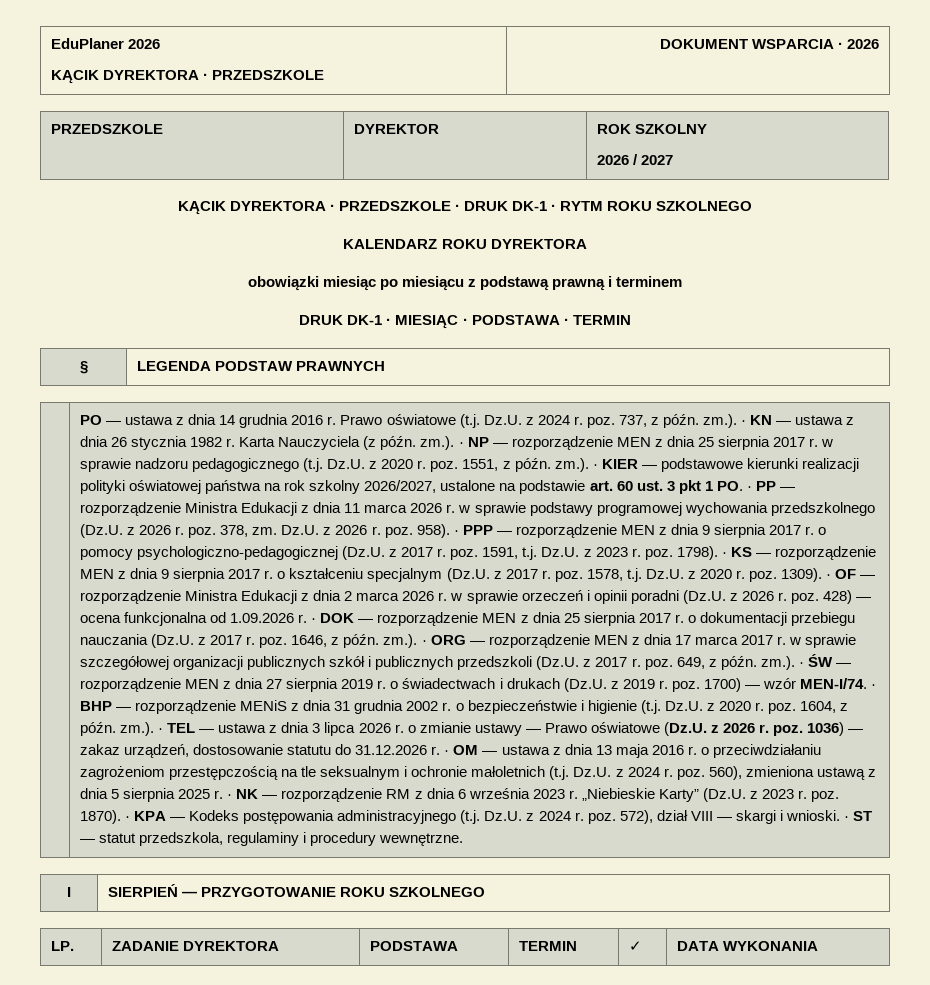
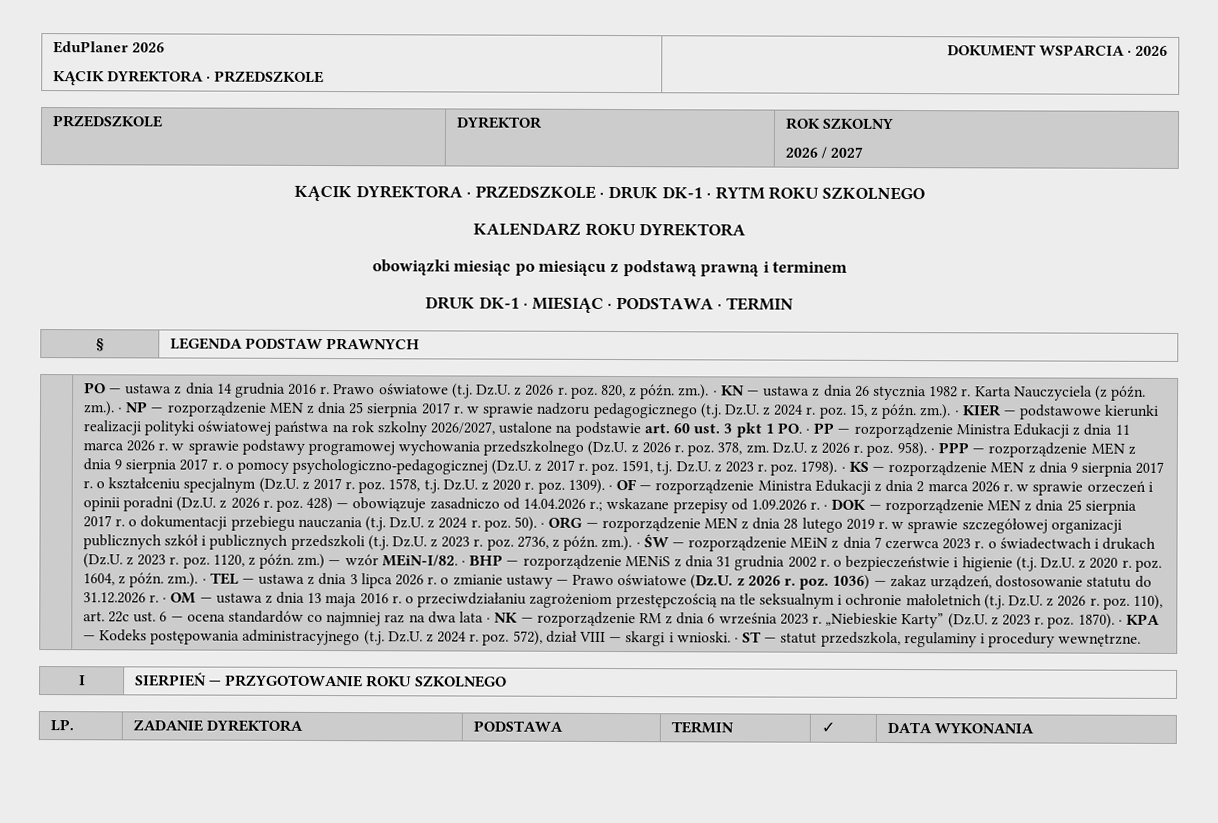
- Prawo oświatowe (t.j. Dz.U. z 2024 r. poz. 737, z późn. zm.). · KN — ustawa z dnia 26 stycznia 1982 r.
+ Prawo oświatowe (t.j. Dz.U. z 2026 r. poz. 820, z późn. zm.). · KN — ustawa z dnia 26 stycznia 1982 r.
- Karta Nauczyciela (z późn. zm.). · NP — rozporządzenie MEN z dnia 25 sierpnia 2017 r. w sprawie nadzoru pedagogicznego (t.j. Dz.U. z 2020 r. poz. 1551, z późn. zm.). · KIER — podstawowe kierunki realizacji polityki oświatowej państwa na rok szkolny 2026/2027, ustalone na podstawie art. 60 ust. 3 pkt 1 PO. · PP — rozporządzenie Ministra Edukacji z dnia 11 marca 2026 r. w sprawie podstawy programowej wychowania przedszkolnego (Dz.U. z 2026 r. poz. 378, zm.
+ Karta Nauczyciela (z późn. zm.). · NP — rozporządzenie MEN z dnia 25 sierpnia 2017 r. w sprawie nadzoru pedagogicznego (t.j. Dz.U. z 2024 r. poz. 15, z późn. zm.). · KIER — podstawowe kierunki realizacji polityki oświatowej państwa na rok szkolny 2026/2027, ustalone na podstawie art. 60 ust. 3 pkt 1 PO. · PP — rozporządzenie Ministra Edukacji z dnia 11 marca 2026 r. w sprawie podstawy programowej wychowania przedszkolnego (Dz.U. z 2026 r. poz. 378, zm.
- · OF — rozporządzenie Ministra Edukacji z dnia 2 marca 2026 r. w sprawie orzeczeń i opinii poradni (Dz.U. z 2026 r. poz. 428) — ocena funkcjonalna od 1.09.2026 r.
+ · OF — rozporządzenie Ministra Edukacji z dnia 2 marca 2026 r. w sprawie orzeczeń i opinii poradni (Dz.U. z 2026 r. poz. 428) — obowiązuje zasadniczo od 14.04.2026 r.; wskazane przepisy od 1.09.2026 r.
- · DOK — rozporządzenie MEN z dnia 25 sierpnia 2017 r. o dokumentacji przebiegu nauczania (Dz.U. z 2017 r. poz. 1646, z późn. zm.). · ORG — rozporządzenie MEN z dnia 17 marca 2017 r. w sprawie szczegółowej organizacji publicznych szkół i publicznych przedszkoli (Dz.U. z 2017 r. poz. 649, z późn. zm.). · ŚW — rozporządzenie MEN z dnia 27 sierpnia 2019 r. o świadectwach i drukach (Dz.U. z 2019 r. poz. 1700) — wzór MEN-I/74.
+ · DOK — rozporządzenie MEN z dnia 25 sierpnia 2017 r. o dokumentacji przebiegu nauczania (t.j. Dz.U. z 2024 r. poz. 50). · ORG — rozporządzenie MEN z dnia 28 lutego 2019 r. w sprawie szczegółowej organizacji publicznych szkół i publicznych przedszkoli (t.j. Dz.U. z 2023 r. poz. 2736, z późn. zm.). · ŚW — rozporządzenie MEiN z dnia 7 czerwca 2023 r. o świadectwach i drukach (Dz.U. z 2023 r. poz. 1120, z późn. zm.) — wzór MEiN-I/82.
- · OM — ustawa z dnia 13 maja 2016 r. o przeciwdziałaniu zagrożeniom przestępczością na tle seksualnym i ochronie małoletnich (t.j. Dz.U. z 2024 r. poz. 560), zmieniona ustawą z dnia 5 sierpnia 2025 r. · NK — rozporządzenie RM z dnia 6 września 2023 r.
+ · OM — ustawa z dnia 13 maja 2016 r. o przeciwdziałaniu zagrożeniom przestępczością na tle seksualnym i ochronie małoletnich (t.j. Dz.U. z 2026 r. poz. 110), art. 22c ust. 6 — ocena standardów co najmniej raz na dwa lata · NK — rozporządzenie RM z dnia 6 września 2023 r.

